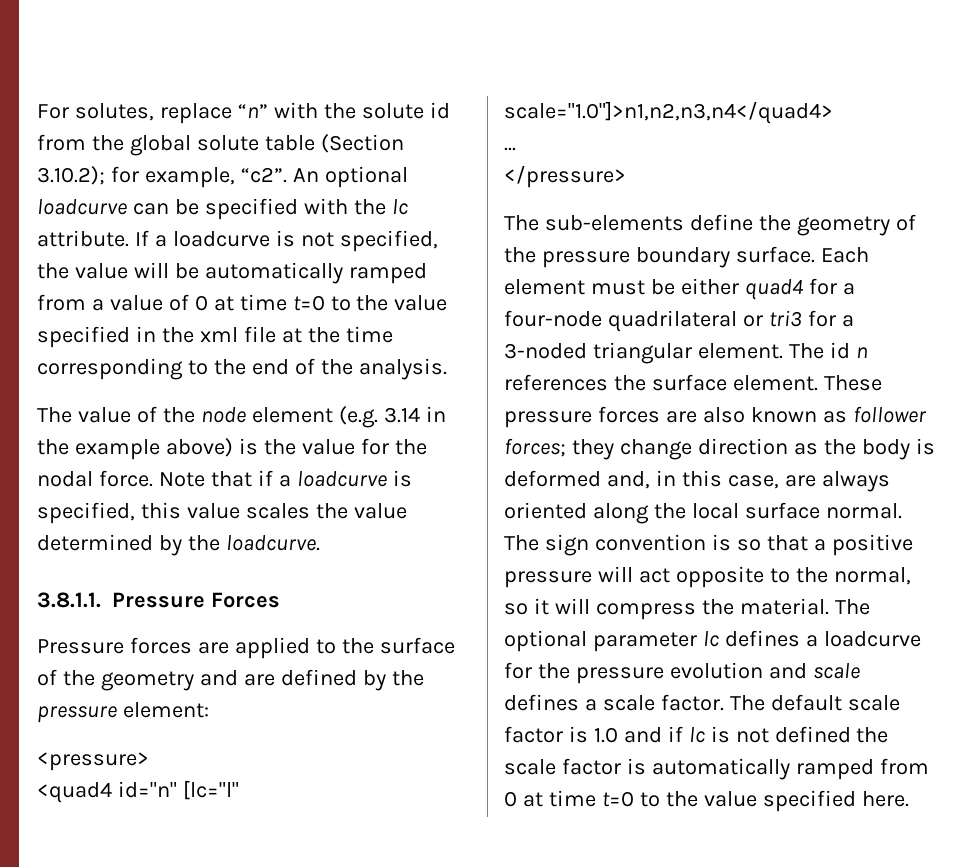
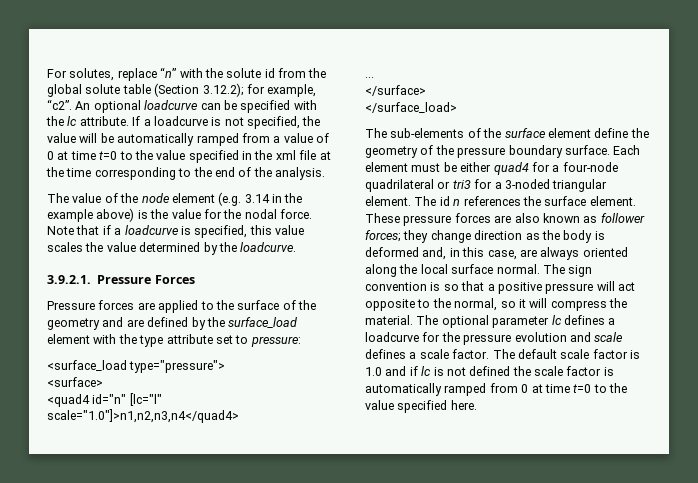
- For solutes, replace “n” with the solute id from the global solute table (Section 3.10.2); for example, “c2”.
+ For solutes, replace “n” with the solute id from the global solute table (Section 3.12.2); for example, “c2”.
- 3.8.1.1. Pressure Forces
+ 3.9.2.1. Pressure Forces
- Pressure forces are applied to the surface of the geometry and are defined by the pressure element:
- <pressure>
+ Pressure forces are applied to the surface of the geometry and are defined by the surface_load element with the type attribute set to pressure:
+ <surface_load type="pressure">
+ <surface>
- </pressure>
+ </surface>
+ </surface_load>
- The sub-elements define the geometry of the pressure boundary surface.
+ The sub-elements of the surface element define the geometry of the pressure boundary surface.

